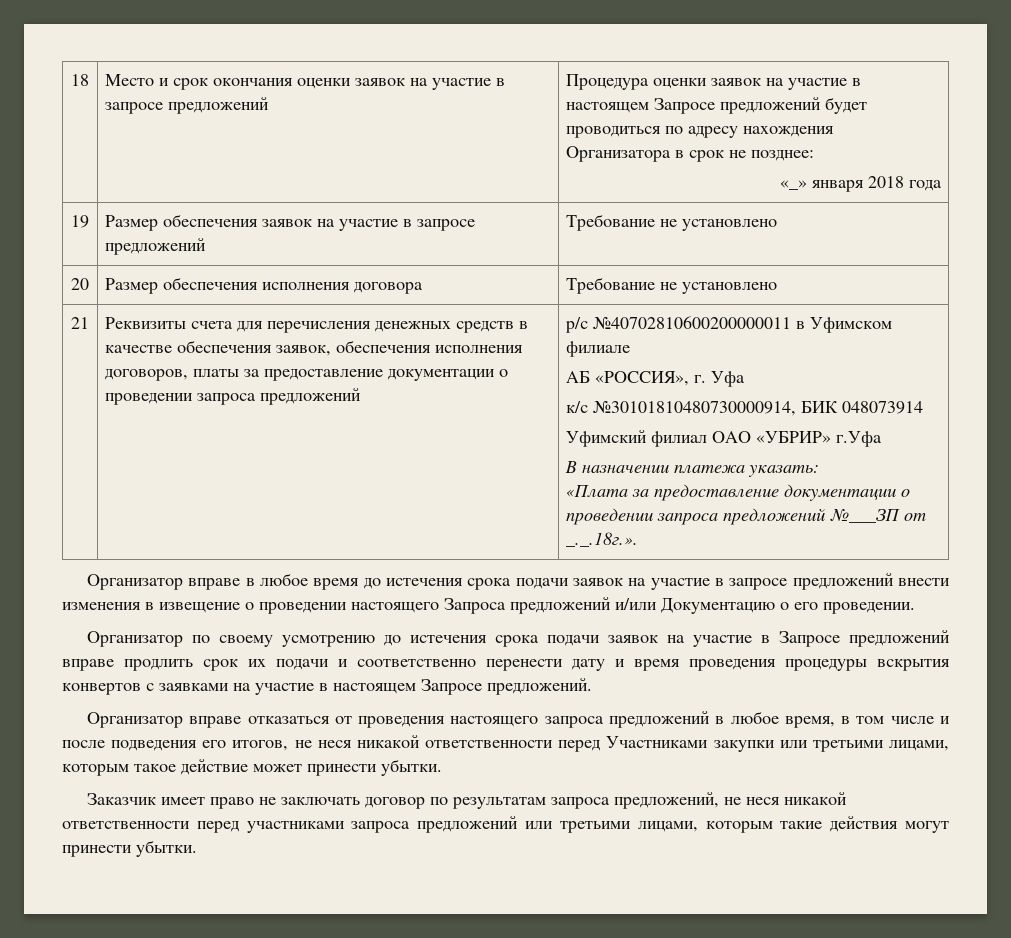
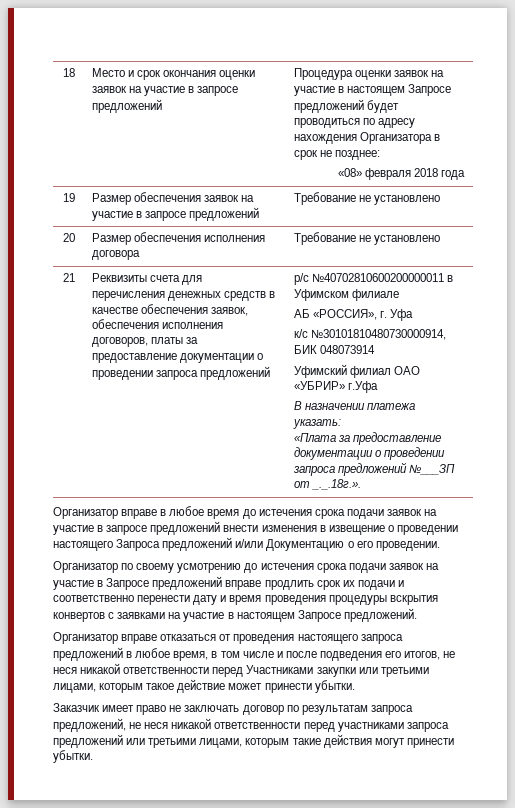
  18 | Место и срок окончания оценки заявок на участие в запросе предложений | Процедура оценки заявок на участие в настоящем Запросе предложений будет проводиться по адресу нахождения Организатора в срок не позднее:
- «_» января 2018 года
+ «08» февраля 2018 года

